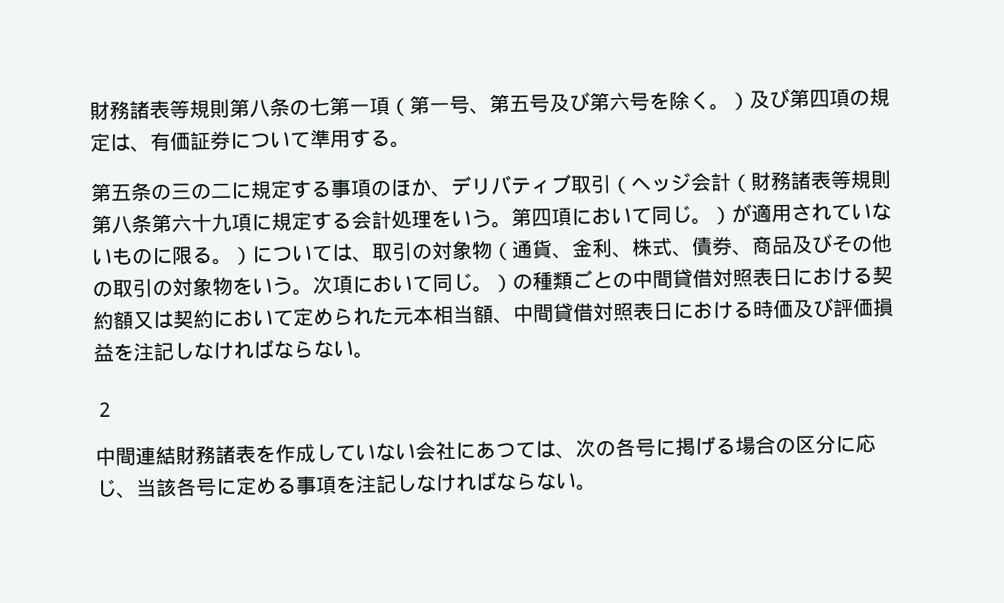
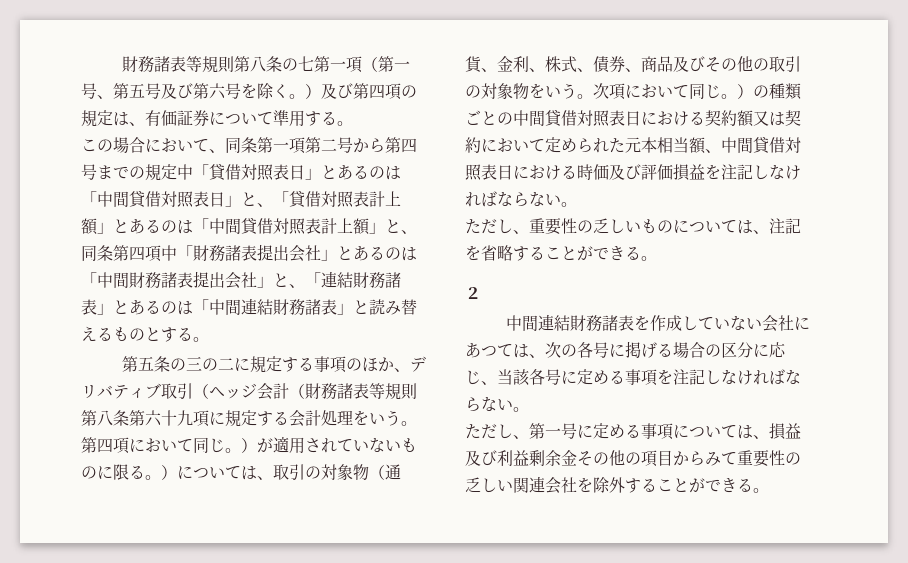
+ この場合において、同条第一項第二号から第四号までの規定中「貸借対照表日」とあるのは「中間貸借対照表日」と、「貸借対照表計上額」とあるのは「中間貸借対照表計上額」と、同条第四項中「財務諸表提出会社」とあるのは「中間財務諸表提出会社」と、「連結財務諸表」とあるのは「中間連結財務諸表」と読み替えるものとする。
+ ただし、重要性の乏しいものについては、注記を省略することができる。
+ ただし、第一号に定める事項については、損益及び利益剰余金その他の項目からみて重要性の乏しい関連会社を除外することができる。

